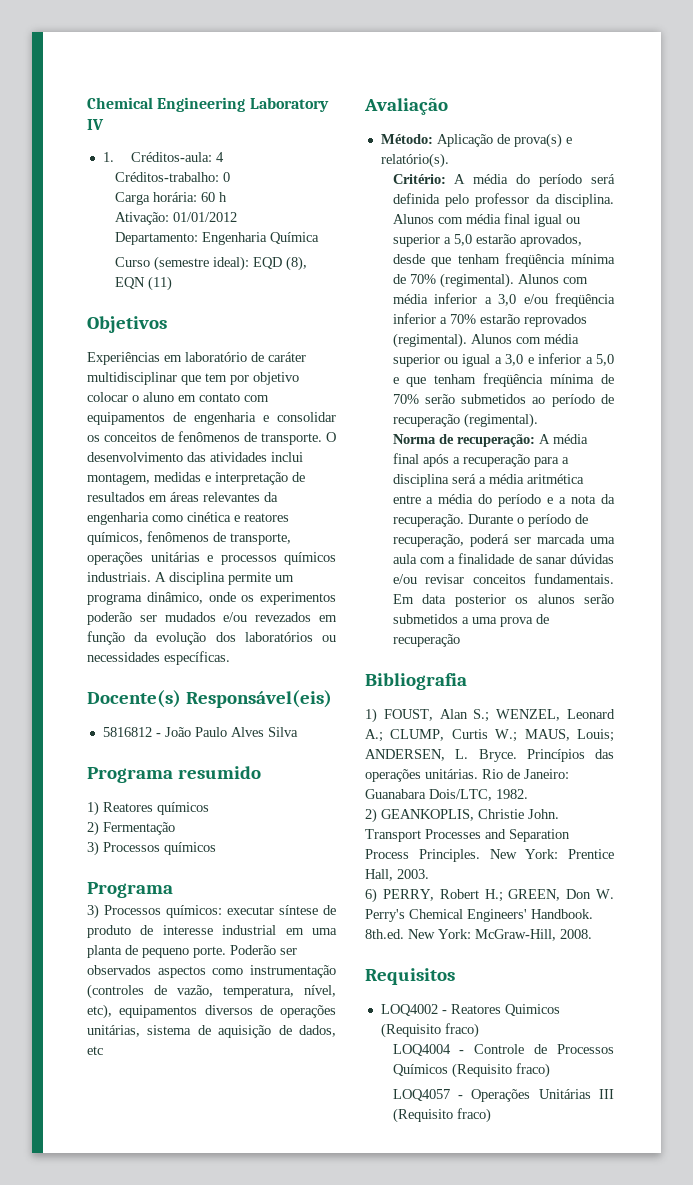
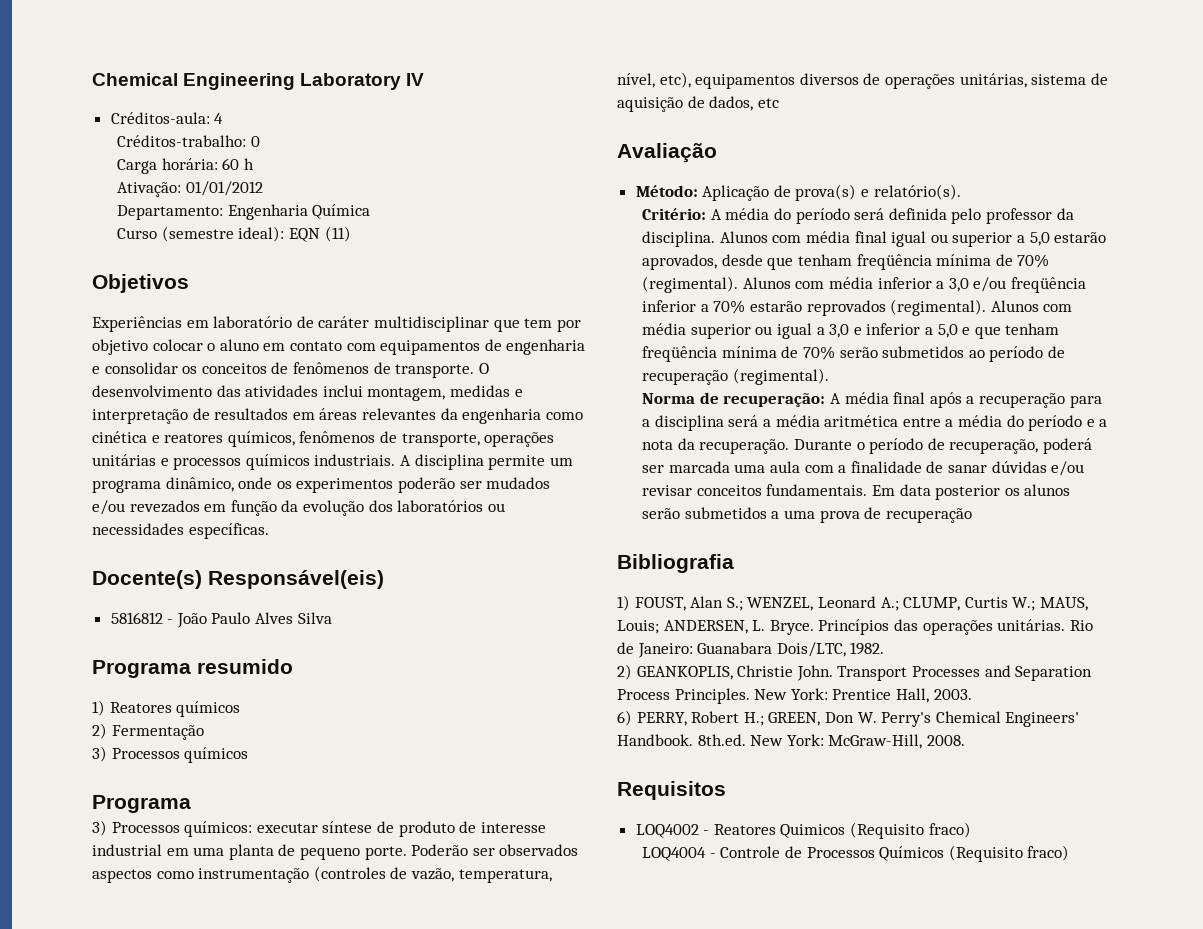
- 1. Créditos-aula: 4
+ Créditos-aula: 4
- Curso (semestre ideal): EQD (8), EQN (11)
+ Curso (semestre ideal): EQN (11)
- LOQ4057 - Operações Unitárias III (Requisito fraco)

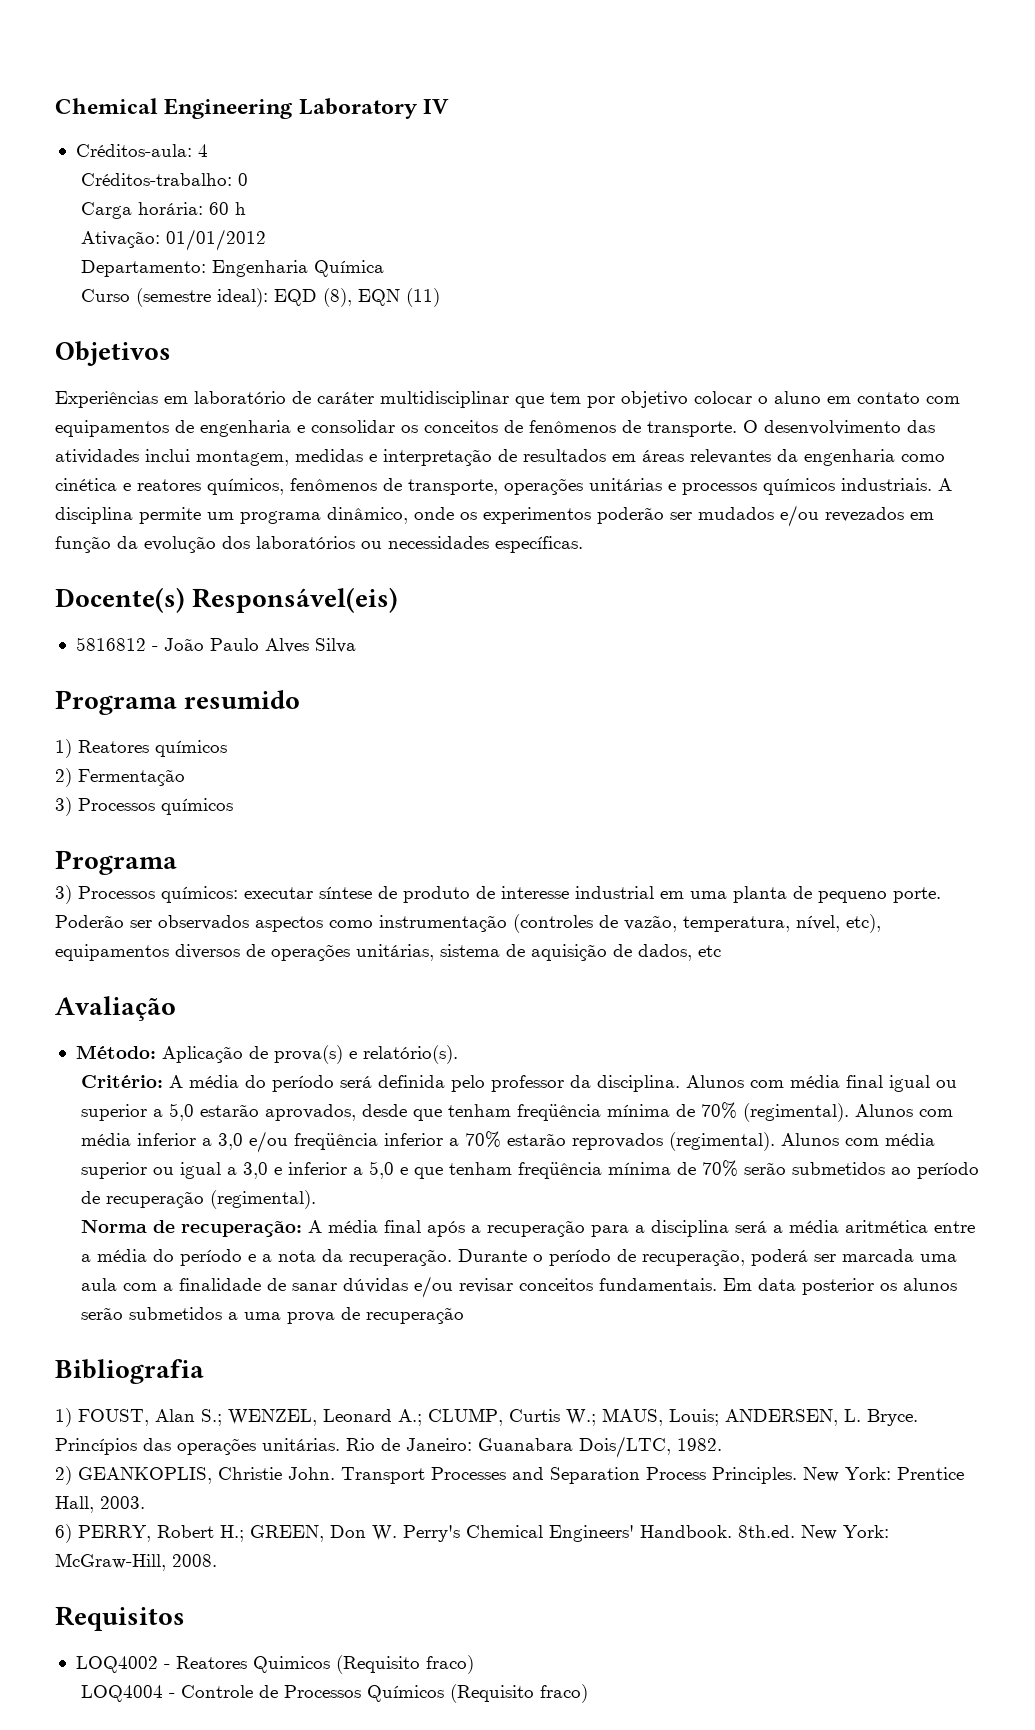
- Curso (semestre ideal): EQN (11)
+ Curso (semestre ideal): EQD (8), EQN (11)

